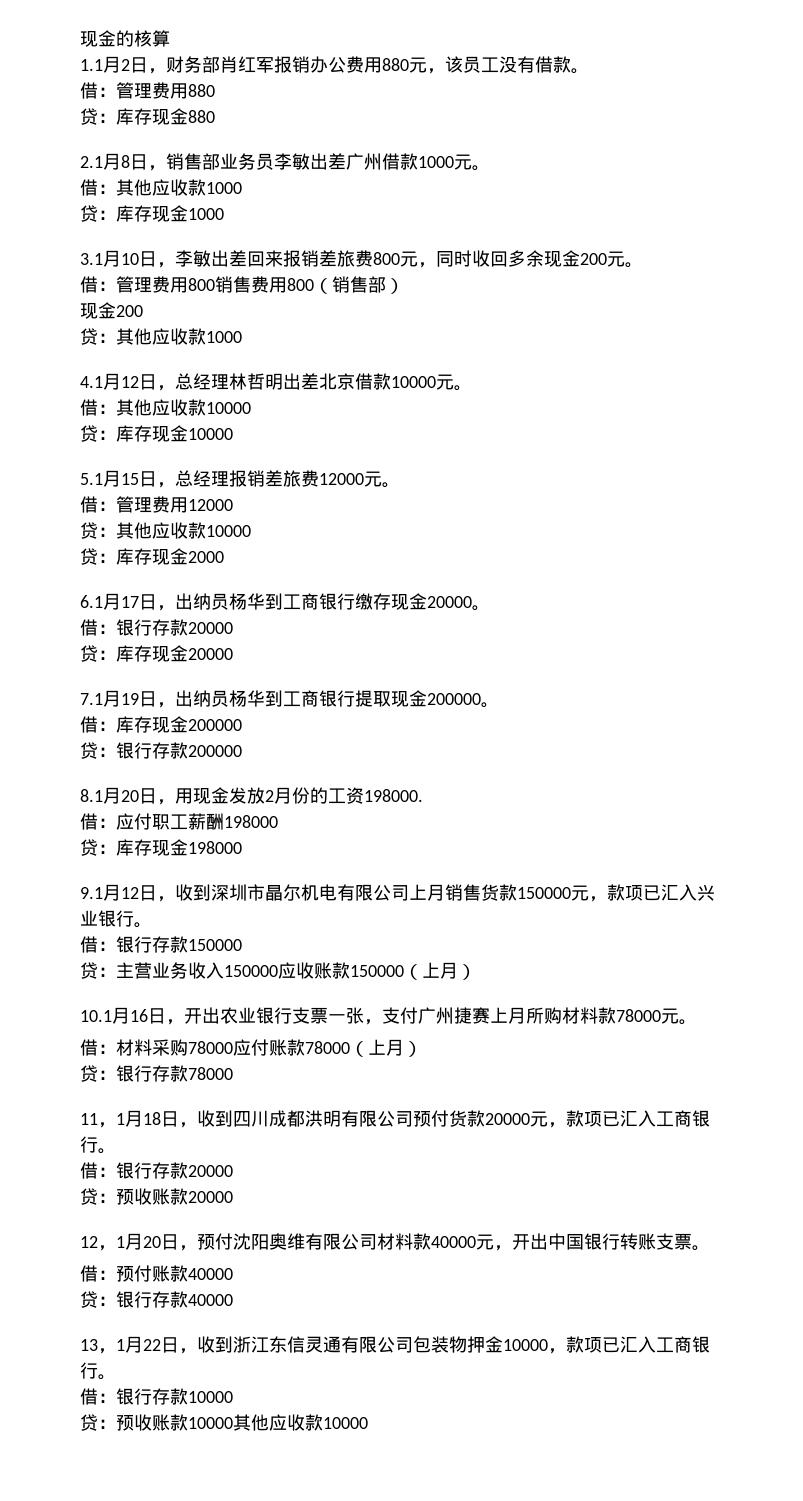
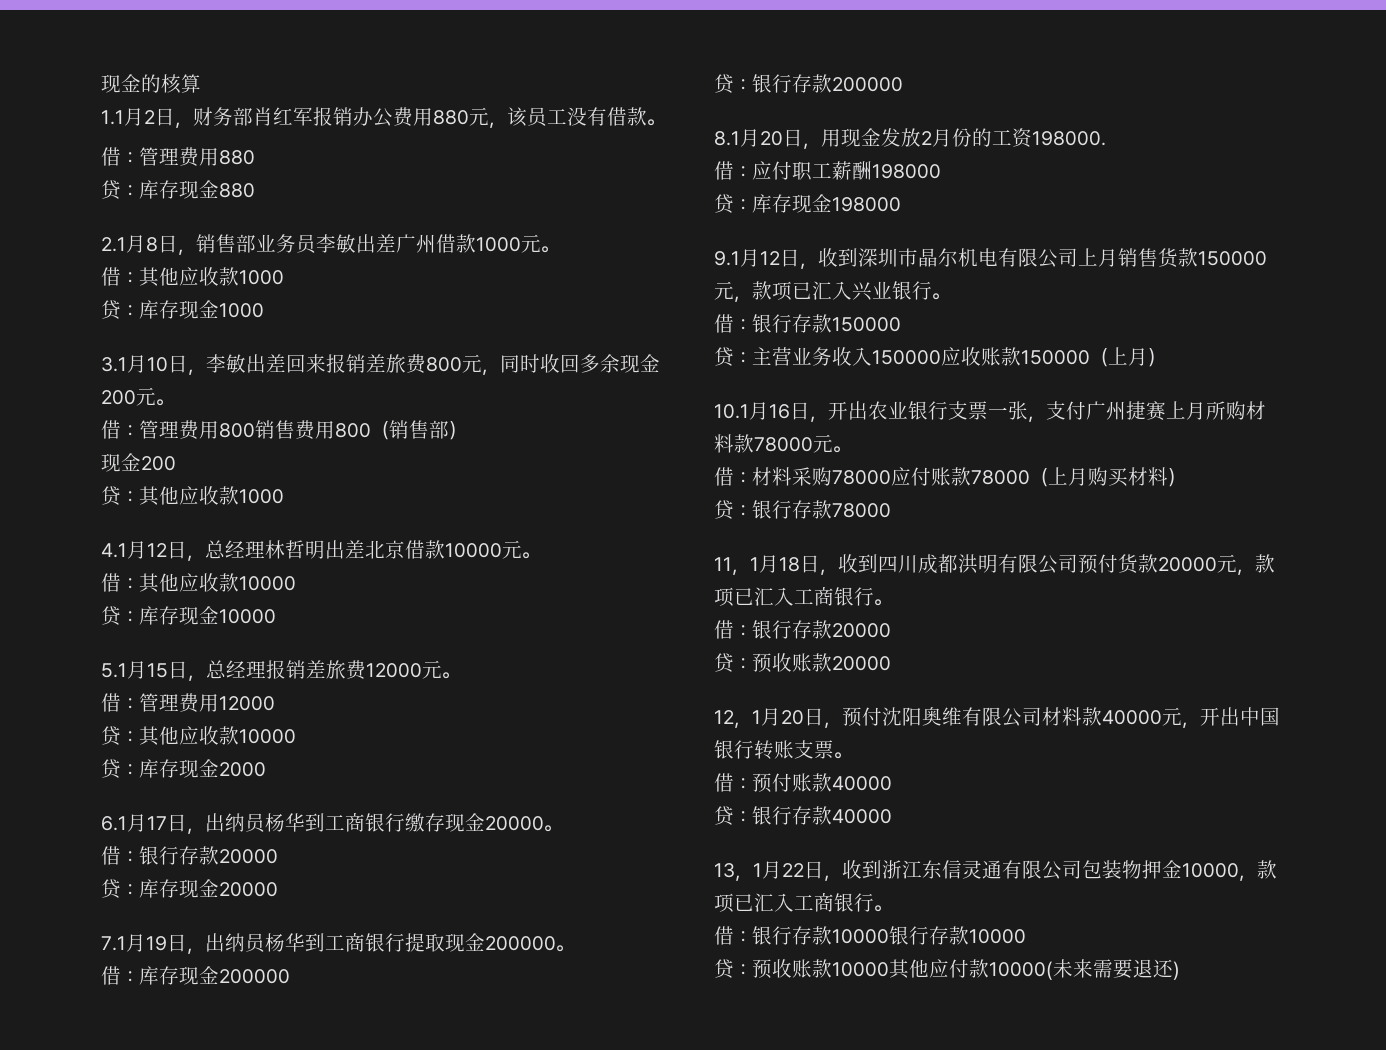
- 借：材料采购78000应付账款78000（上月）
+ 借：材料采购78000应付账款78000（上月购买材料）
- 借：银行存款10000
+ 借：银行存款10000银行存款10000
- 贷：预收账款10000其他应收款10000
+ 贷：预收账款10000其他应付款10000(未来需要退还)

